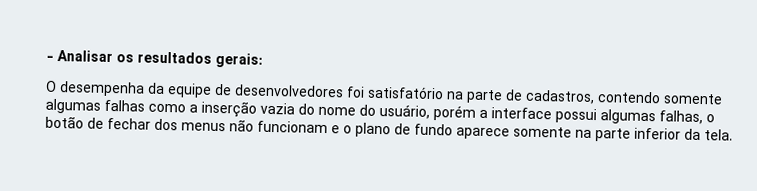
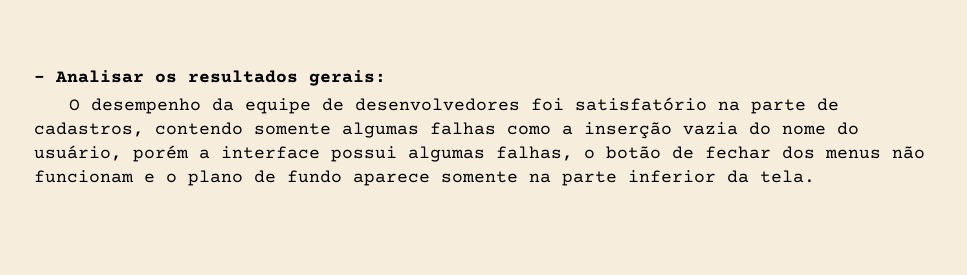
- O desempenha da equipe de desenvolvedores foi satisfatório na parte de cadastros, contendo somente algumas falhas como a inserção vazia do nome do usuário, porém a interface possui algumas falhas, o botão de fechar dos menus não funcionam e o plano de fundo aparece somente na parte inferior da tela.
+ O desempenho da equipe de desenvolvedores foi satisfatório na parte de cadastros, contendo somente algumas falhas como a inserção vazia do nome do usuário, porém a interface possui algumas falhas, o botão de fechar dos menus não funcionam e o plano de fundo aparece somente na parte inferior da tela.

